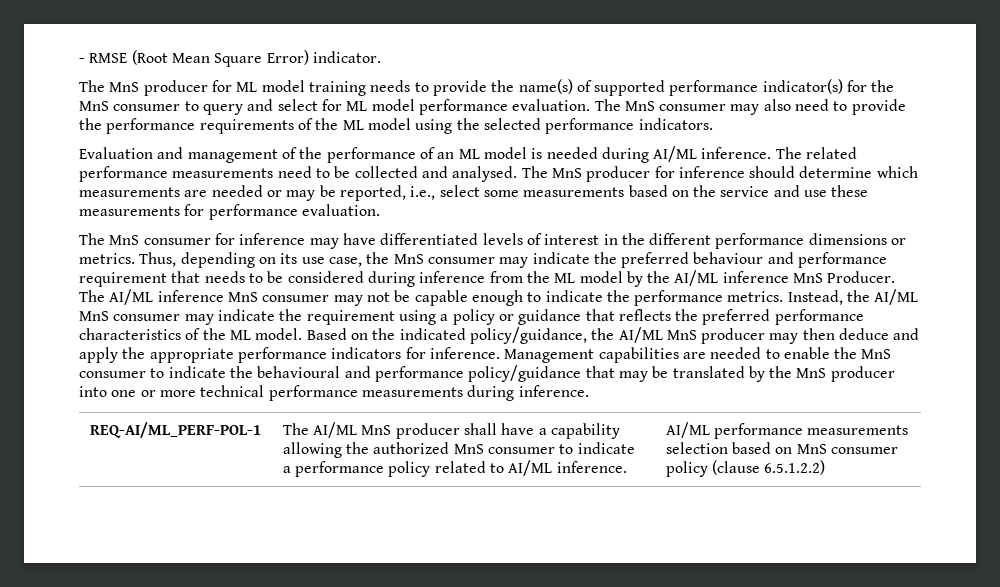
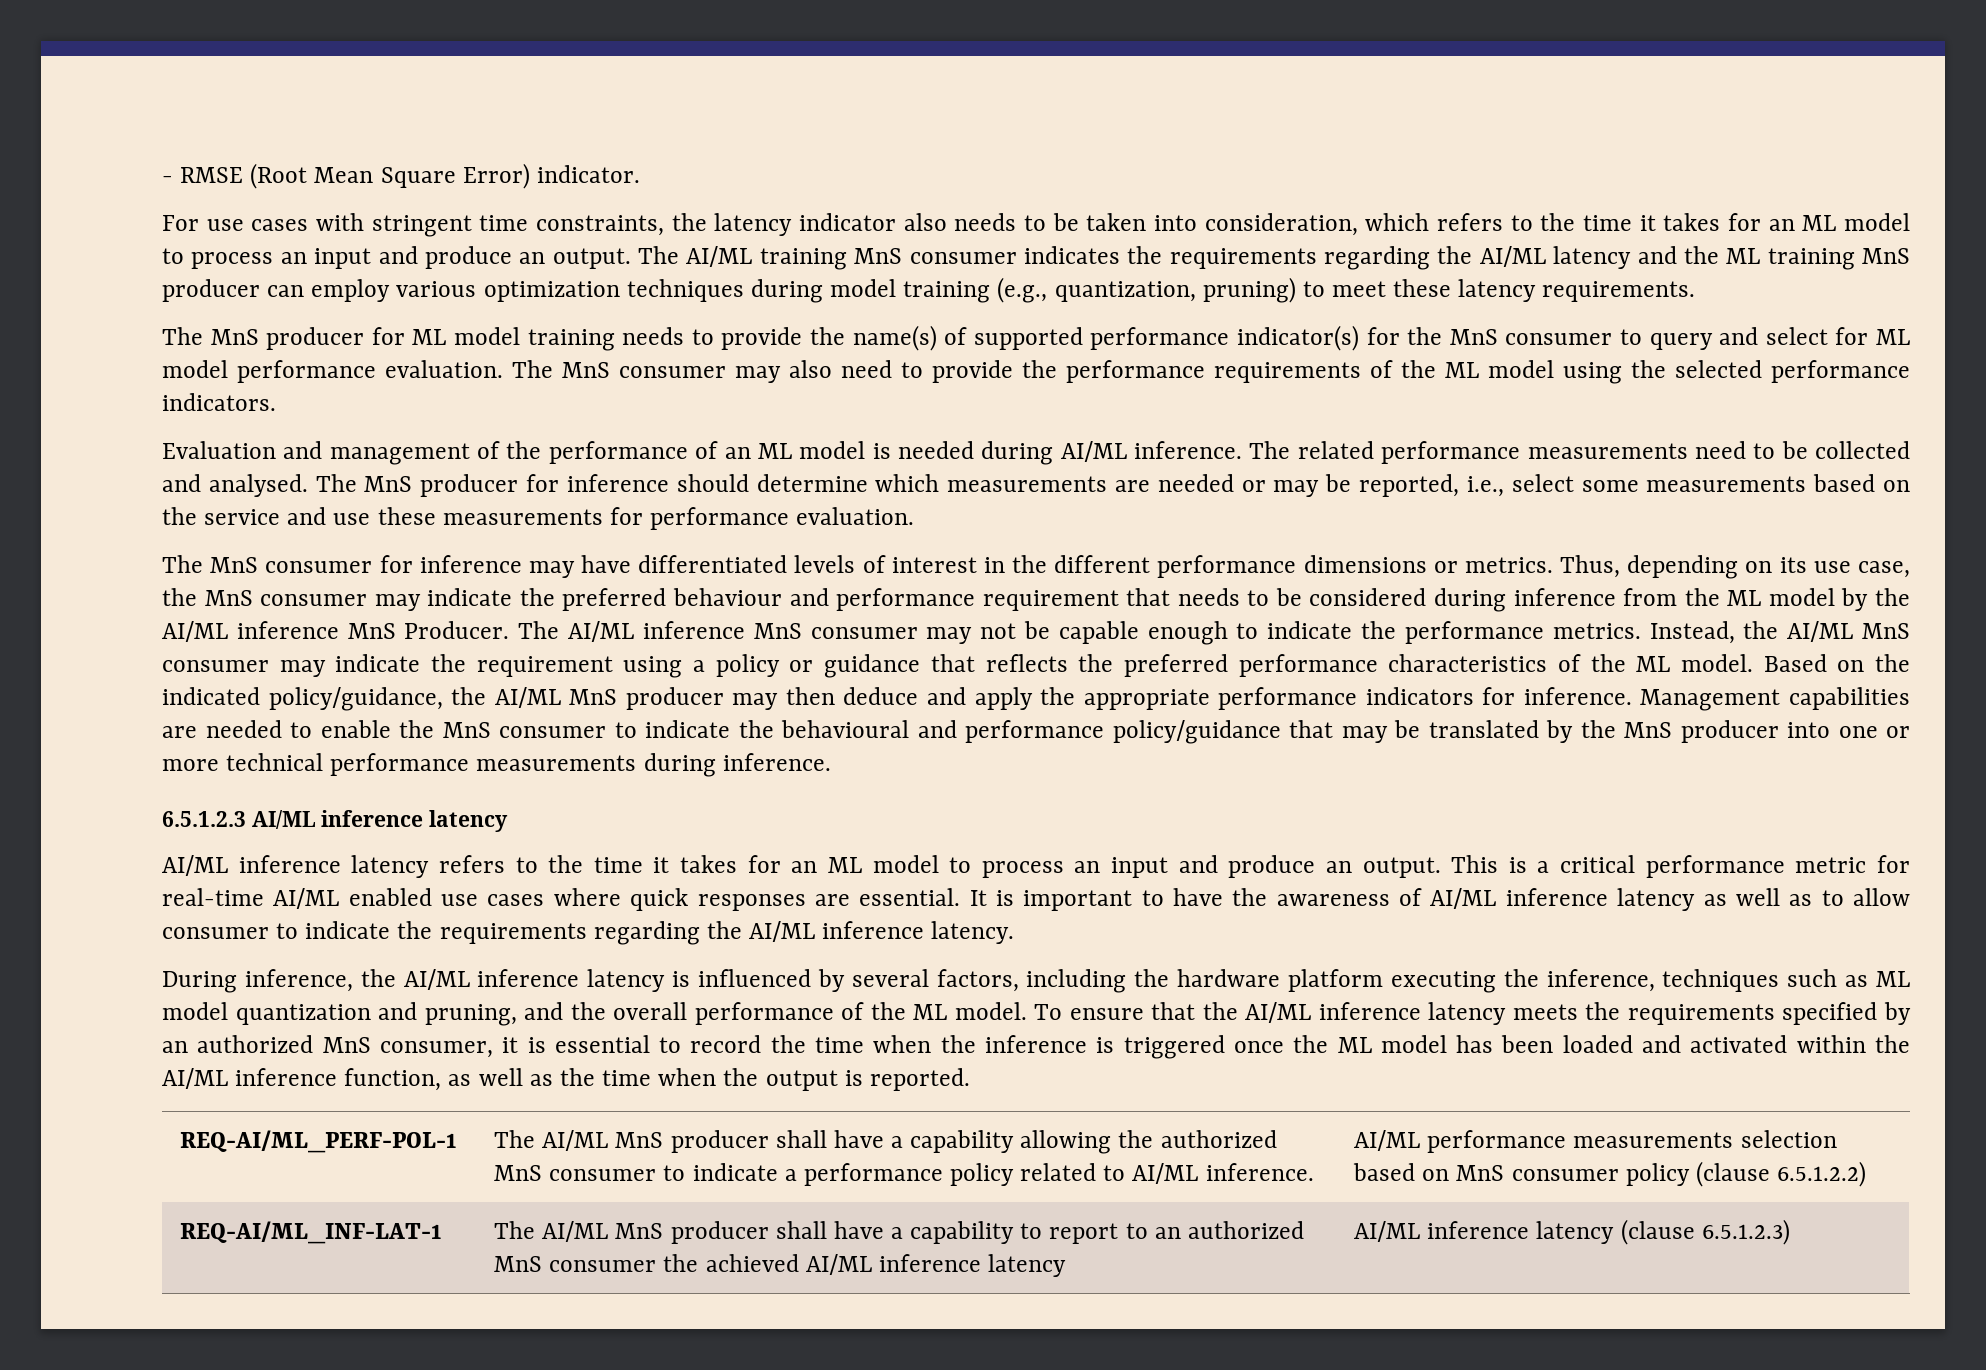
+ For use cases with stringent time constraints, the latency indicator also needs to be taken into consideration, which refers to the time it takes for an ML model to process an input and produce an output. The AI/ML training MnS consumer indicates the requirements regarding the AI/ML latency and the ML training MnS producer can employ various optimization techniques during model training (e.g., quantization, pruning) to meet these latency requirements.
+ 6.5.1.2.3 AI/ML inference latency
+ AI/ML inference latency refers to the time it takes for an ML model to process an input and produce an output. This is a critical performance metric for real-time AI/ML enabled use cases where quick responses are essential. It is important to have the awareness of AI/ML inference latency as well as to allow consumer to indicate the requirements regarding the AI/ML inference latency.
+ During inference, the AI/ML inference latency is influenced by several factors, including the hardware platform executing the inference, techniques such as ML model quantization and pruning, and the overall performance of the ML model. To ensure that the AI/ML inference latency meets the requirements specified by an authorized MnS consumer, it is essential to record the time when the inference is triggered once the ML model has been loaded and activated within the AI/ML inference function, as well as the time when the output is reported.
+ REQ-AI/ML_INF-LAT-1 | The AI/ML MnS producer shall have a capability to report to an authorized MnS consumer the achieved AI/ML inference latency | AI/ML inference latency (clause 6.5.1.2.3)

